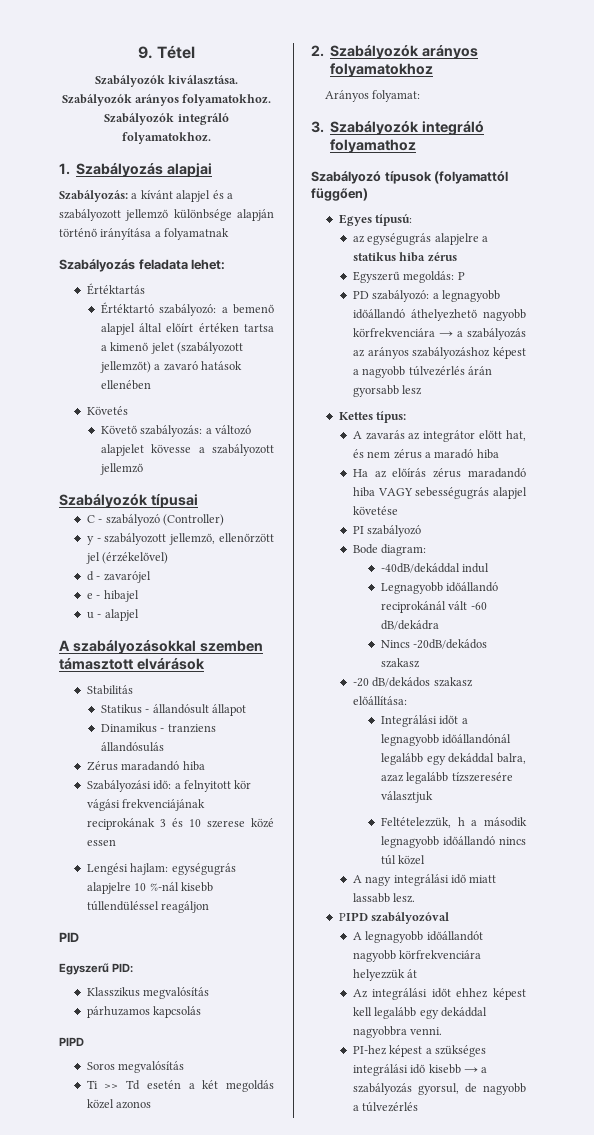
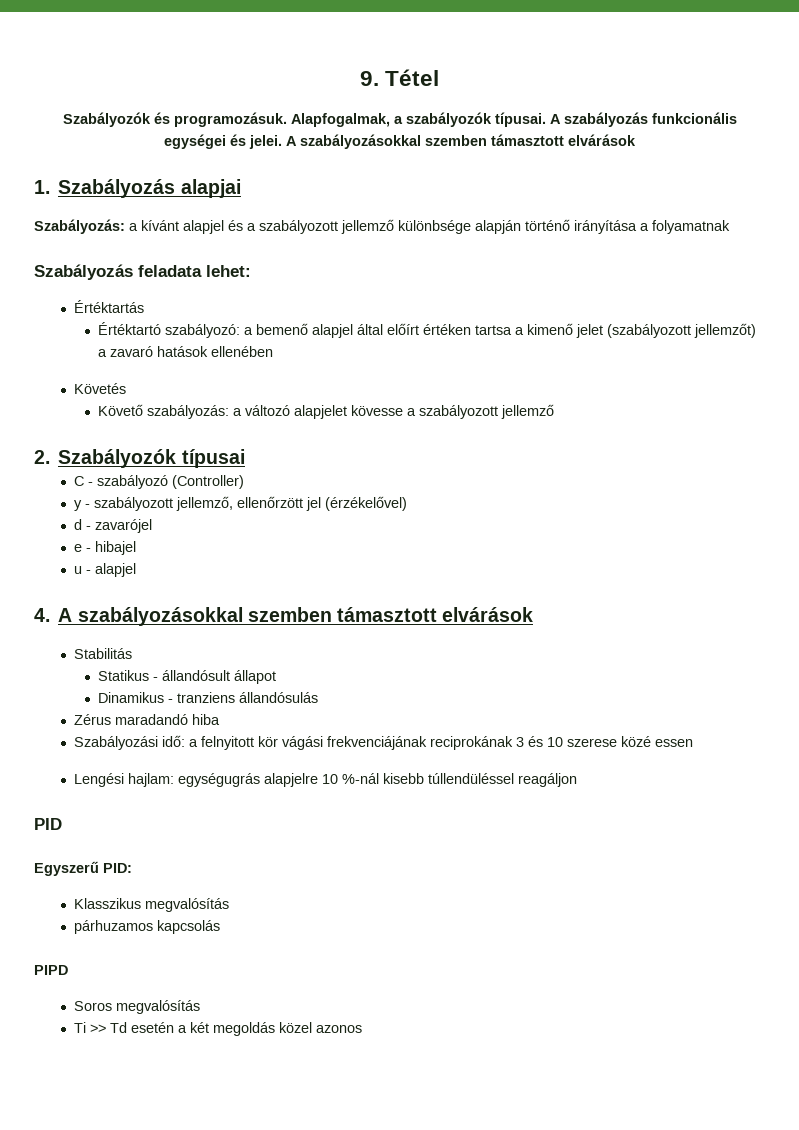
- Szabályozók kiválasztása. Szabályozók arányos folyamatokhoz. Szabályozók integráló folyamatokhoz.
+ Szabályozók és programozásuk. Alapfogalmak, a szabályozók típusai. A szabályozás funkcionális egységei és jelei. A szabályozásokkal szemben támasztott elvárások
- Szabályozók típusai
+ 2. Szabályozók típusai
- A szabályozásokkal szemben támasztott elvárások
+ 4. A szabályozásokkal szemben támasztott elvárások
- 2. Szabályozók arányos folyamatokhoz
- Arányos folyamat:
- 3. Szabályozók integráló folyamathoz
- Szabályozó típusok (folyamattól függően)
- Egyes típusú:
- az egységugrás alapjelre a statikus hiba zérus
- Egyszerű megoldás: P
- PD szabályozó: a legnagyobb időállandó áthelyezhető nagyobb körfrekvenciára → a szabályozás az arányos szabályozáshoz képest a nagyobb túlvezérlés árán gyorsabb lesz
- Kettes típus:
- A zavarás az integrátor előtt hat, és nem zérus a maradó hiba
- Ha az előírás zérus maradandó hiba VAGY sebességugrás alapjel követése
- PI szabályozó
- Bode diagram:
- -40dB/dekáddal indul
- Legnagyobb időállandó reciprokánál vált -60 dB/dekádra
- Nincs -20dB/dekádos szakasz
- -20 dB/dekádos szakasz előállítása:
- Integrálási időt a legnagyobb időállandónál legalább egy dekáddal balra, azaz legalább tízszeresére választjuk
- Feltételezzük, h a második legnagyobb időállandó nincs túl közel
- A nagy integrálási idő miatt lassabb lesz.
- PIPD szabályozóval
- A legnagyobb időállandót nagyobb körfrekvenciára helyezzük át
- Az integrálási időt ehhez képest kell legalább egy dekáddal nagyobbra venni.
- PI-hez képest a szükséges integrálási idő kisebb → a szabályozás gyorsul, de nagyobb a túlvezérlés

